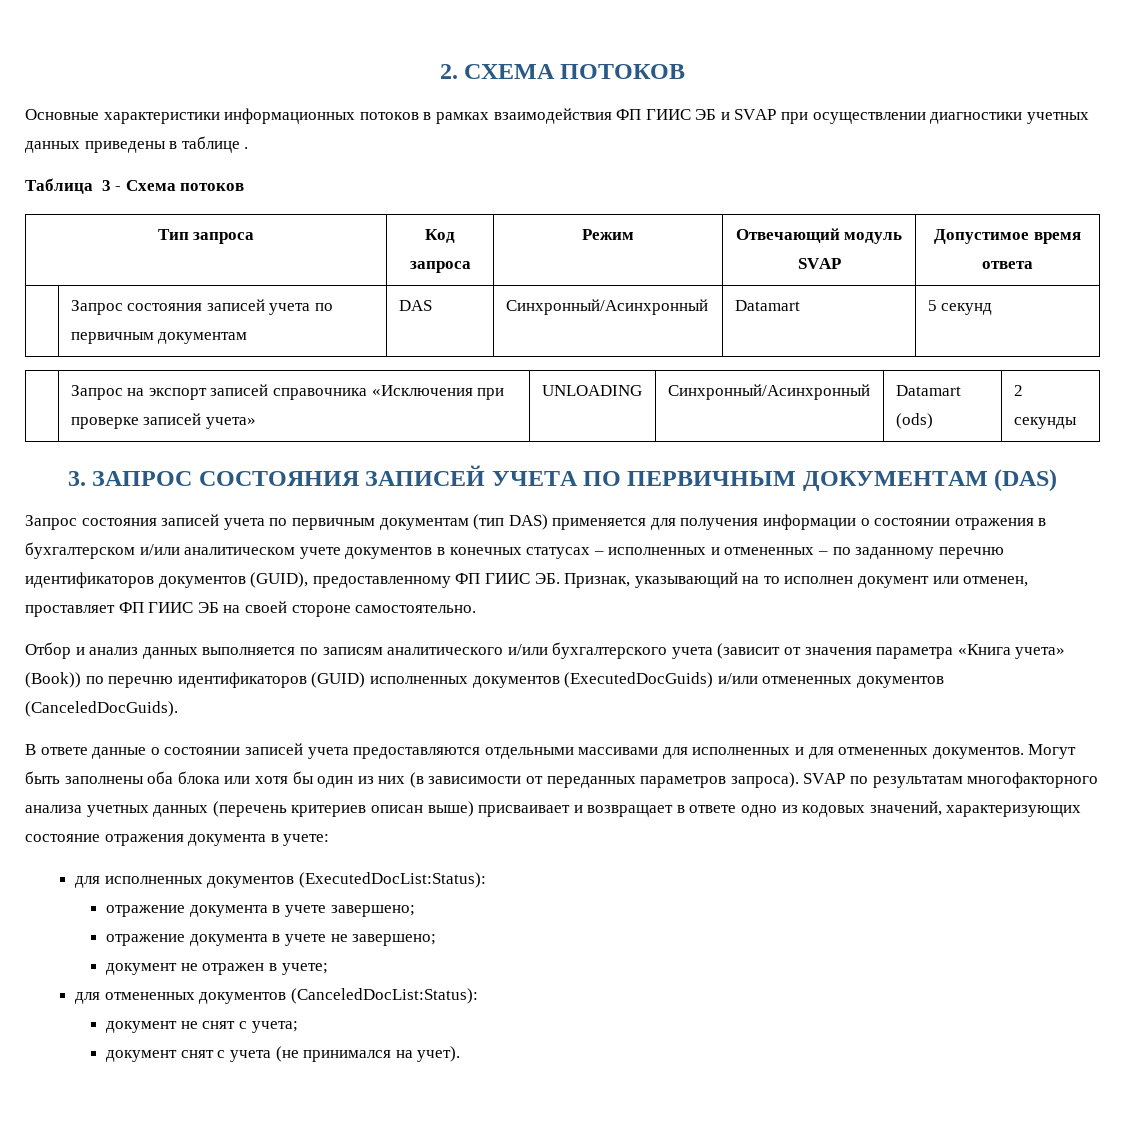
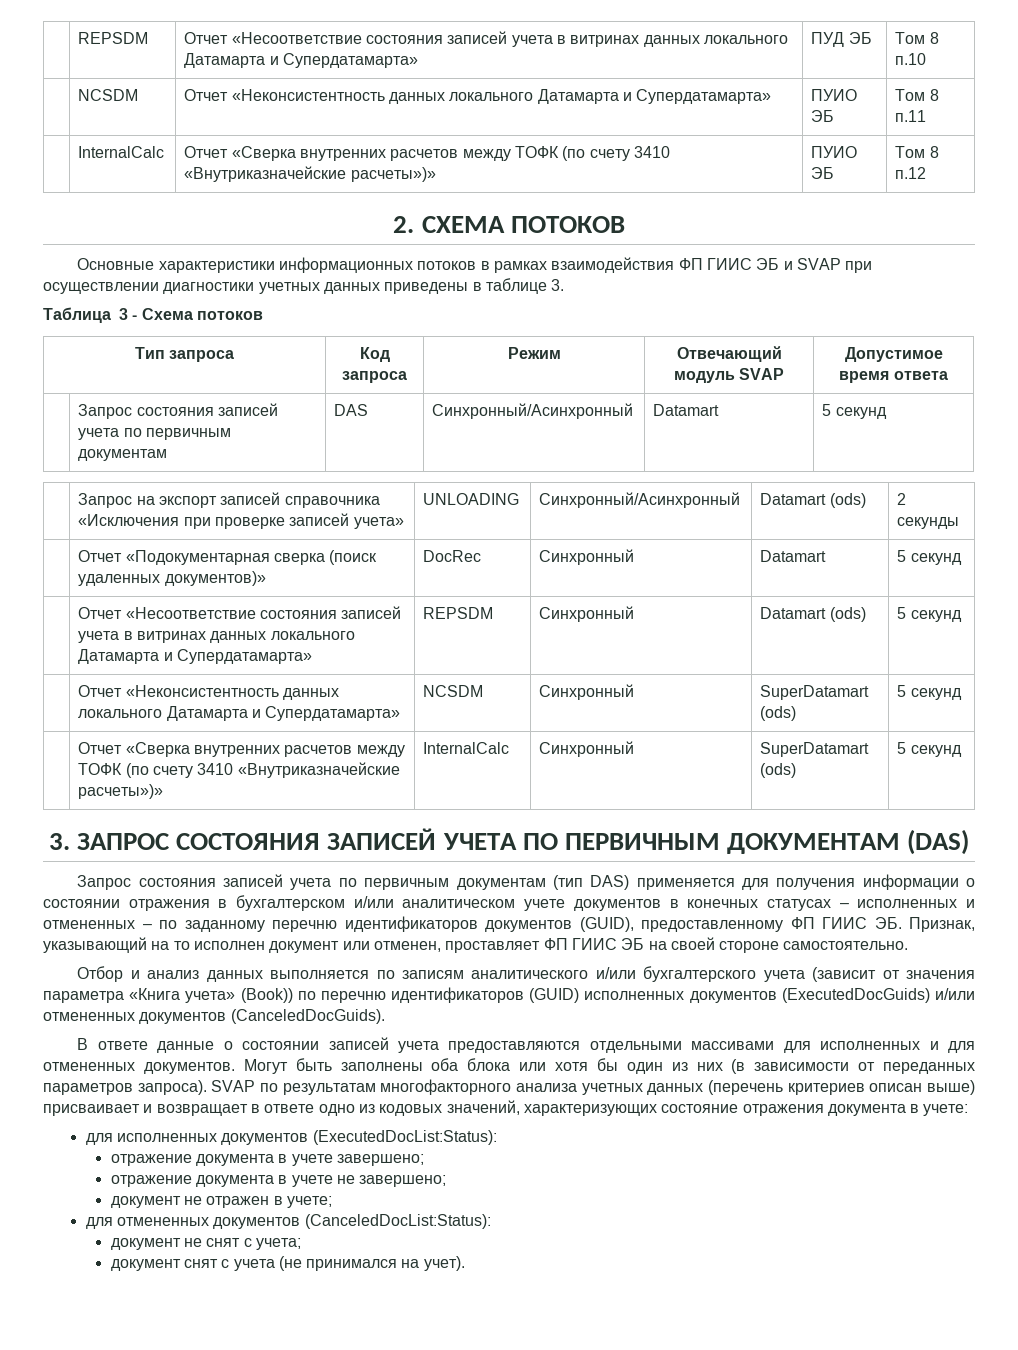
+ | REPSDM | Отчет «Несоответствие состояния записей учета в витринах данных локального Датамарта и Супердатамарта» | ПУД ЭБ | Том 8 п.10
+ | NCSDM | Отчет «Неконсистентность данных локального Датамарта и Супердатамарта» | ПУИО ЭБ | Том 8 п.11
+ | InternalCalc | Отчет «Сверка внутренних расчетов между ТОФК (по счету 3410 «Внутриказначейские расчеты»)» | ПУИО ЭБ | Том 8 п.12
- Основные характеристики информационных потоков в рамках взаимодействия ФП ГИИС ЭБ и SVAP при осуществлении диагностики учетных данных приведены в таблице .
+ Основные характеристики информационных потоков в рамках взаимодействия ФП ГИИС ЭБ и SVAP при осуществлении диагностики учетных данных приведены в таблице 3.
+ | Отчет «Подокументарная сверка (поиск удаленных документов)» | DocRec | Синхронный | Datamart | 5 секунд
+ | Отчет «Несоответствие состояния записей учета в витринах данных локального Датамарта и Супердатамарта» | REPSDM | Синхронный | Datamart (ods) | 5 секунд
+ | Отчет «Неконсистентность данных локального Датамарта и Супердатамарта» | NCSDM | Синхронный | SuperDatamart (ods) | 5 секунд
+ | Отчет «Сверка внутренних расчетов между ТОФК (по счету 3410 «Внутриказначейские расчеты»)» | InternalCalc | Синхронный | SuperDatamart (ods) | 5 секунд

